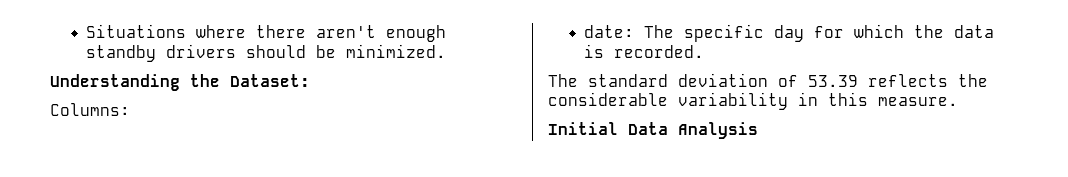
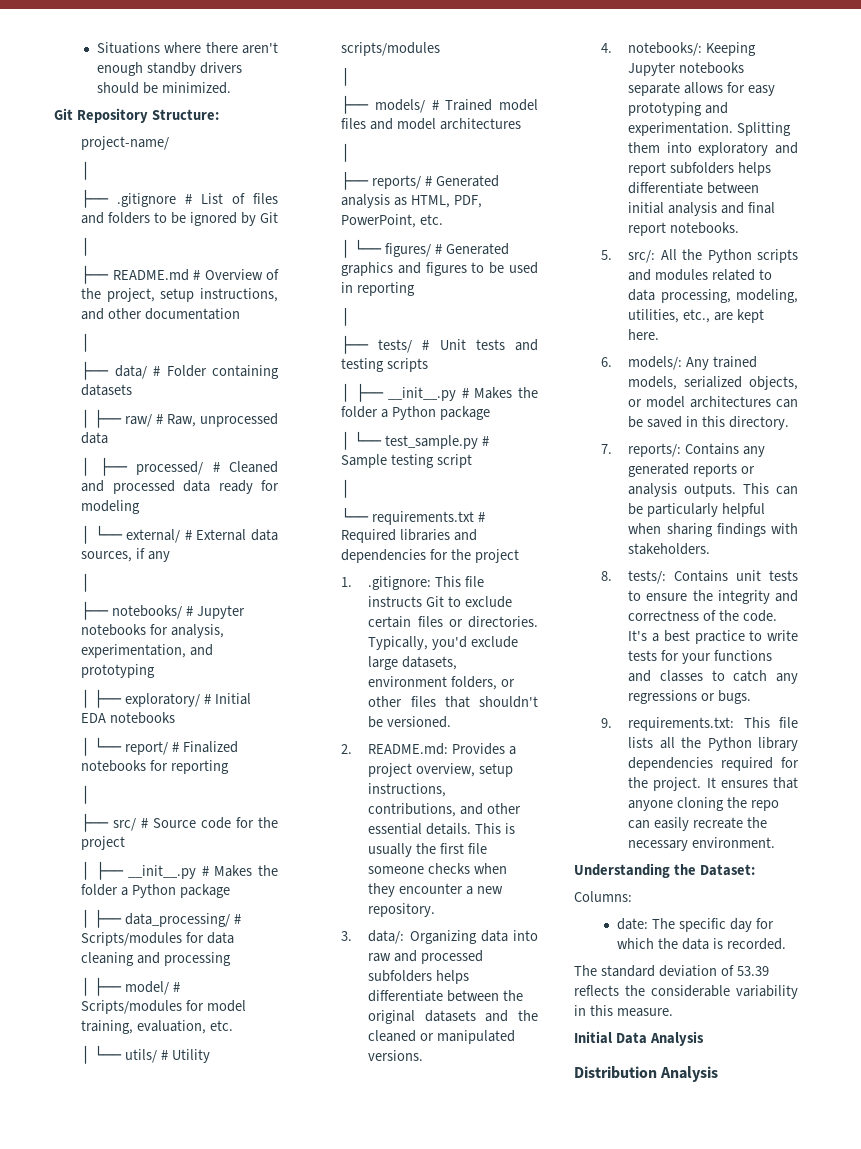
+ Git Repository Structure:
+ project-name/
+ │
+ ├── .gitignore # List of files and folders to be ignored by Git
+ │
+ ├── README.md # Overview of the project, setup instructions, and other documentation
+ │
+ ├── data/ # Folder containing datasets
+ │ ├── raw/ # Raw, unprocessed data
+ │ ├── processed/ # Cleaned and processed data ready for modeling
+ │ └── external/ # External data sources, if any
+ │
+ ├── notebooks/ # Jupyter notebooks for analysis, experimentation, and prototyping
+ │ ├── exploratory/ # Initial EDA notebooks
+ │ └── report/ # Finalized notebooks for reporting
+ │
+ ├── src/ # Source code for the project
+ │ ├── __init__.py # Makes the folder a Python package
+ │ ├── data_processing/ # Scripts/modules for data cleaning and processing
+ │ ├── model/ # Scripts/modules for model training, evaluation, etc.
+ │ └── utils/ # Utility scripts/modules
+ │
+ ├── models/ # Trained model files and model architectures
+ │
+ ├── reports/ # Generated analysis as HTML, PDF, PowerPoint, etc.
+ │ └── figures/ # Generated graphics and figures to be used in reporting
+ │
+ ├── tests/ # Unit tests and testing scripts
+ │ ├── __init__.py # Makes the folder a Python package
+ │ └── test_sample.py # Sample testing script
+ │
+ └── requirements.txt # Required libraries and dependencies for the project
+ 1. .gitignore: This file instructs Git to exclude certain files or directories. Typically, you'd exclude large datasets, environment folders, or other files that shouldn't be versioned.
+ 2. README.md: Provides a project overview, setup instructions, contributions, and other essential details. This is usually the first file someone checks when they encounter a new repository.
+ 3. data/: Organizing data into raw and processed subfolders helps differentiate between the original datasets and the cleaned or manipulated versions.
+ 4. notebooks/: Keeping Jupyter notebooks separate allows for easy prototyping and experimentation. Splitting them into exploratory and report subfolders helps differentiate between initial analysis and final report notebooks.
+ 5. src/: All the Python scripts and modules related to data processing, modeling, utilities, etc., are kept here.
+ 6. models/: Any trained models, serialized objects, or model architectures can be saved in this directory.
+ 7. reports/: Contains any generated reports or analysis outputs. This can be particularly helpful when sharing findings with stakeholders.
+ 8. tests/: Contains unit tests to ensure the integrity and correctness of the code. It's a best practice to write tests for your functions and classes to catch any regressions or bugs.
+ 9. requirements.txt: This file lists all the Python library dependencies required for the project. It ensures that anyone cloning the repo can easily recreate the necessary environment.
+ Distribution Analysis

